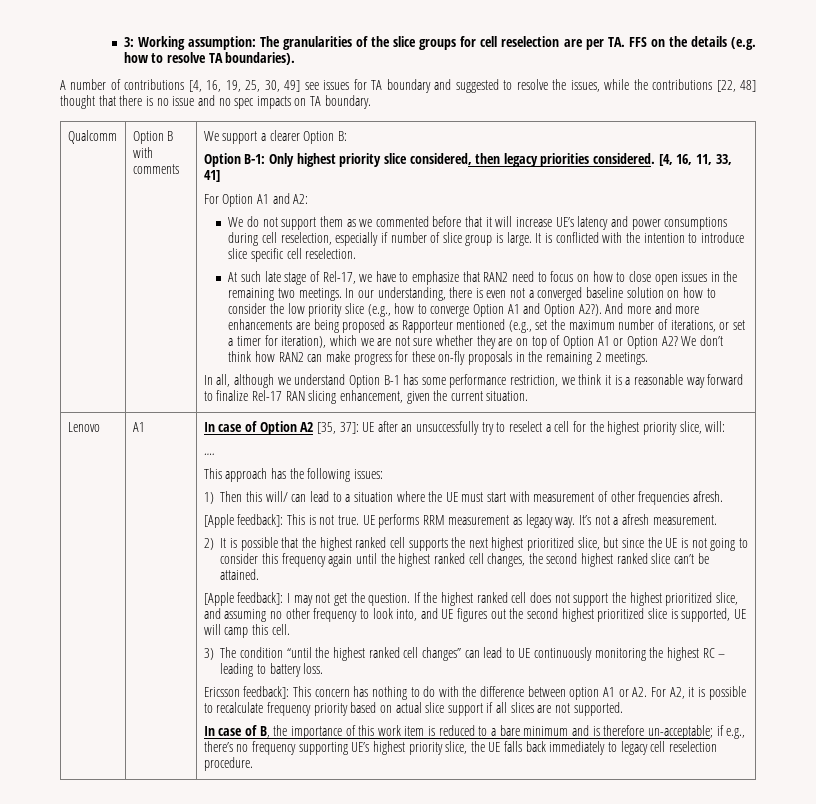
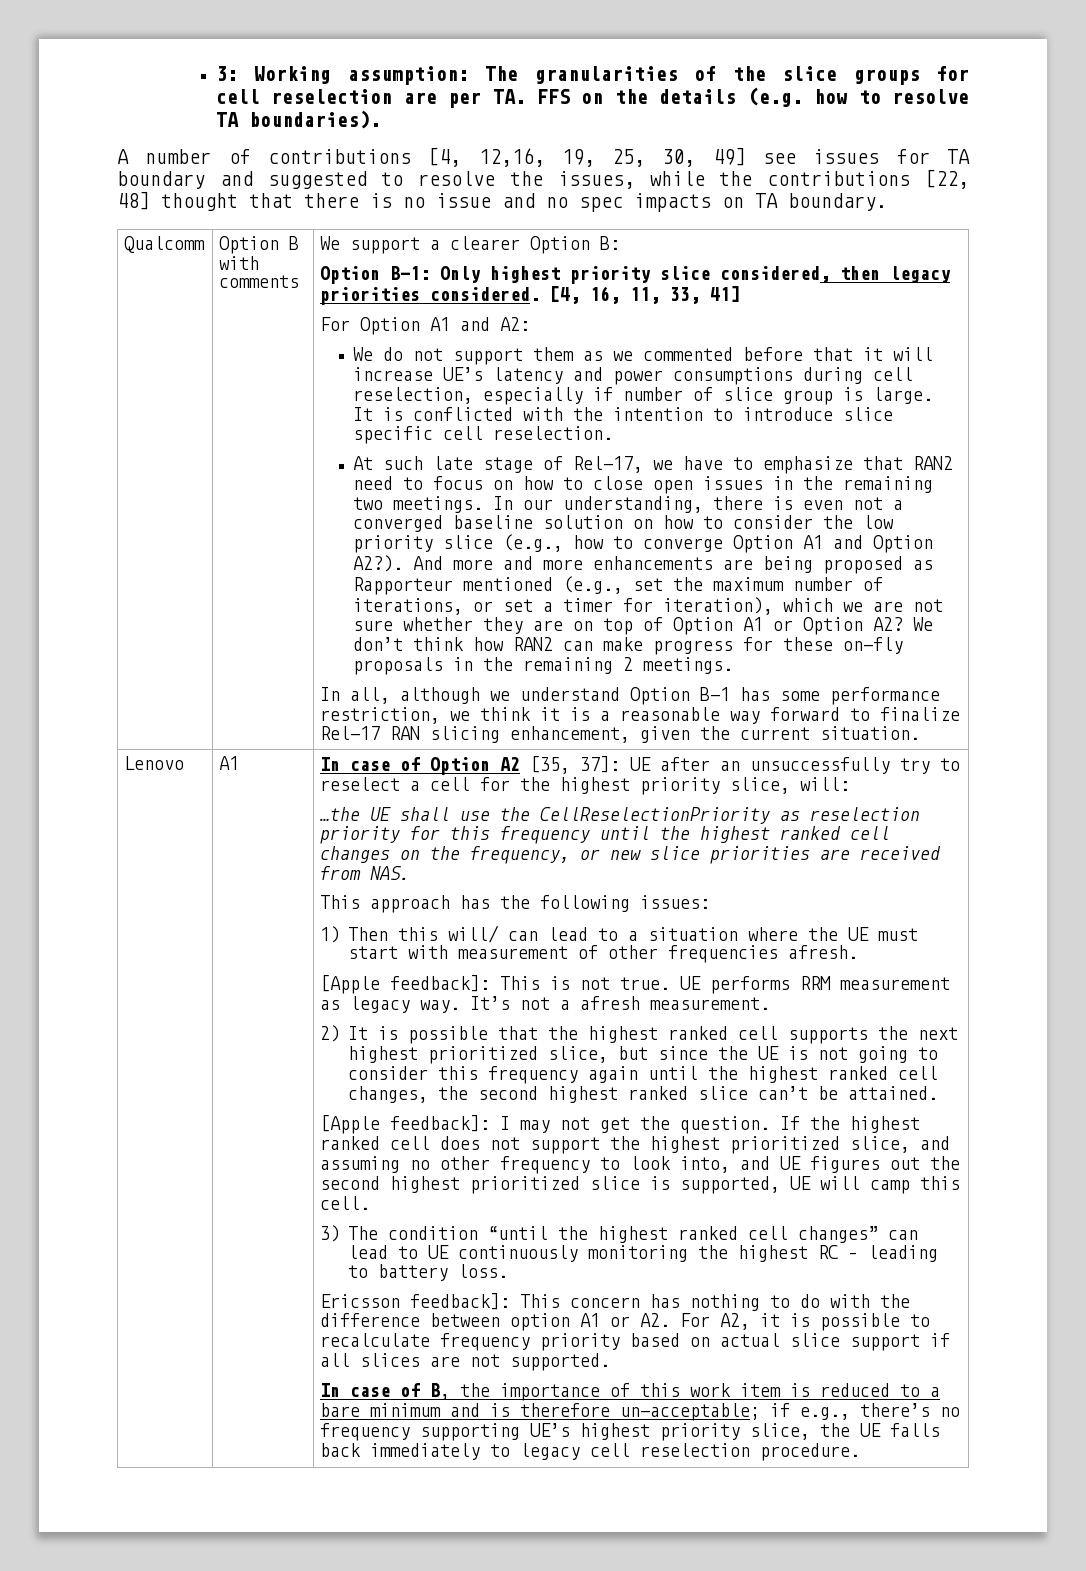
- A number of contributions [4, 16, 19, 25, 30, 49] see issues for TA boundary and suggested to resolve the issues, while the contributions [22, 48] thought that there is no issue and no spec impacts on TA boundary.
+ A number of contributions [4, 12,16, 19, 25, 30, 49] see issues for TA boundary and suggested to resolve the issues, while the contributions [22, 48] thought that there is no issue and no spec impacts on TA boundary.
- ….
+ …the UE shall use the CellReselectionPriority as reselection priority for this frequency until the highest ranked cell changes on the frequency, or new slice priorities are received from NAS.

